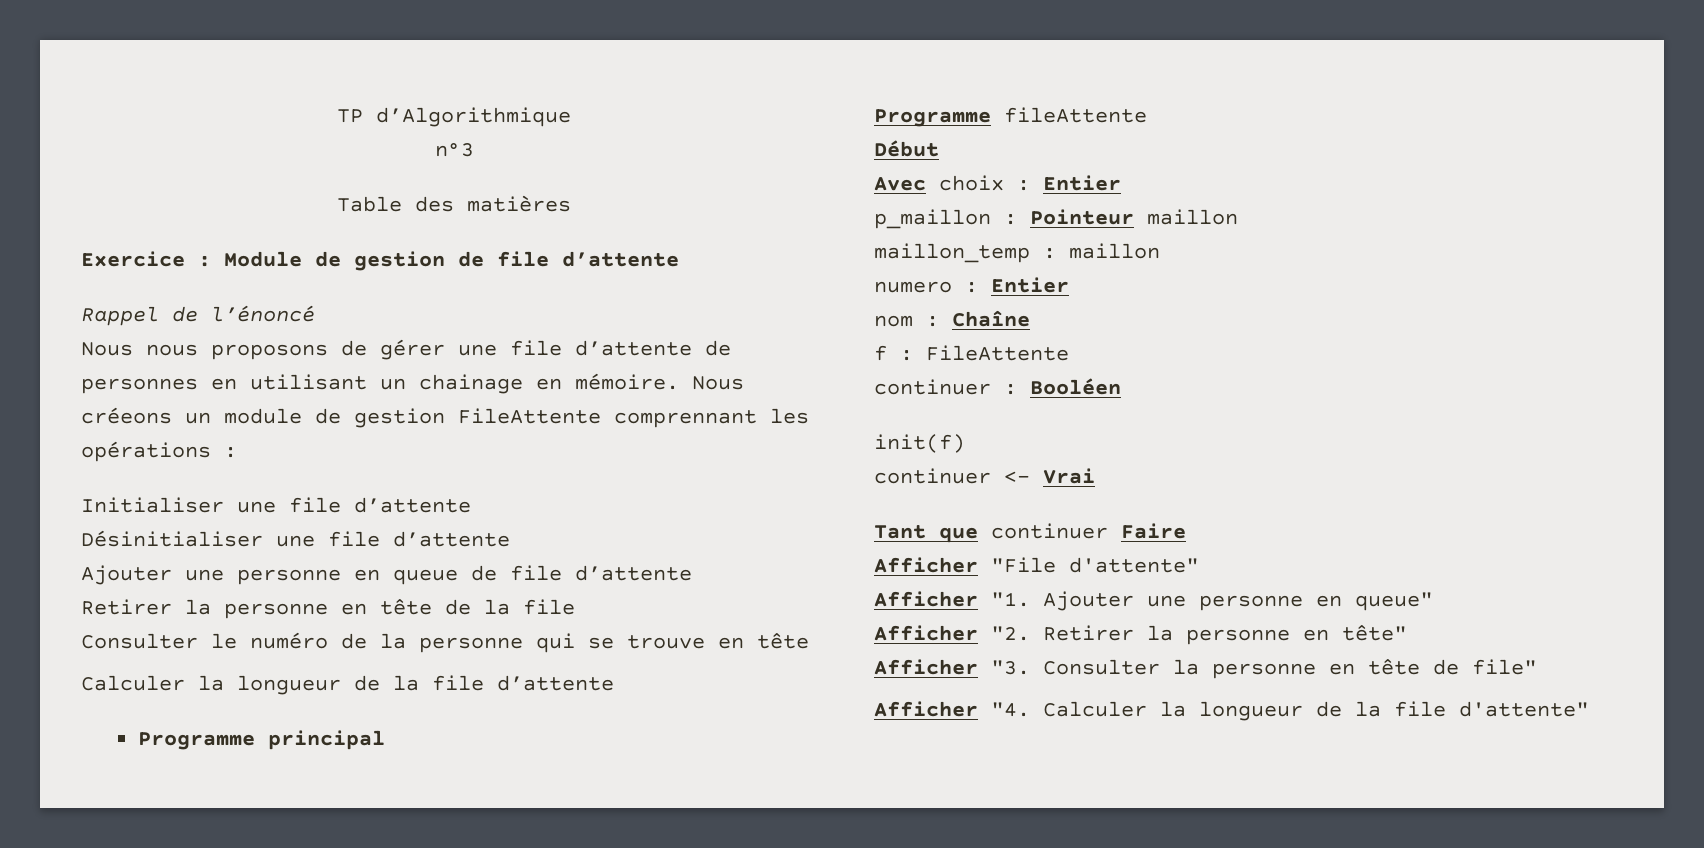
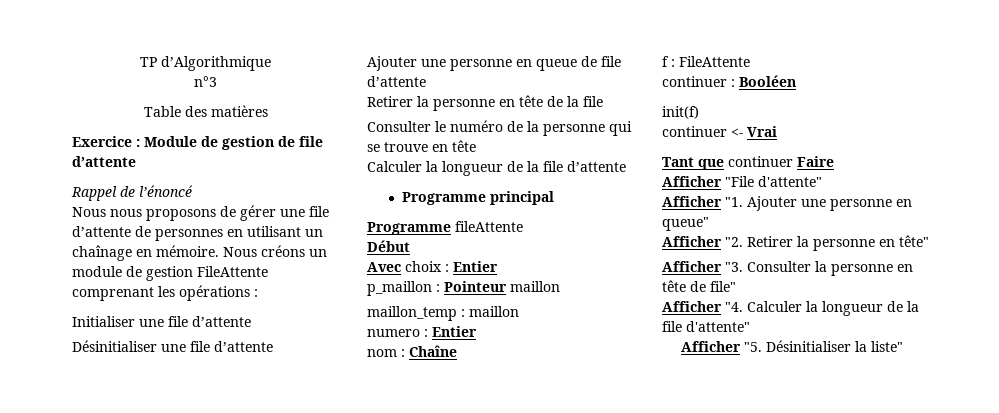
- Nous nous proposons de gérer une file d’attente de personnes en utilisant un chainage en mémoire.
+ Nous nous proposons de gérer une file d’attente de personnes en utilisant un chaînage en mémoire.
- Nous créeons un module de gestion FileAttente comprennant les opérations :
+ Nous créons un module de gestion FileAttente comprenant les opérations :
+ Afficher "5. Désinitialiser la liste"

